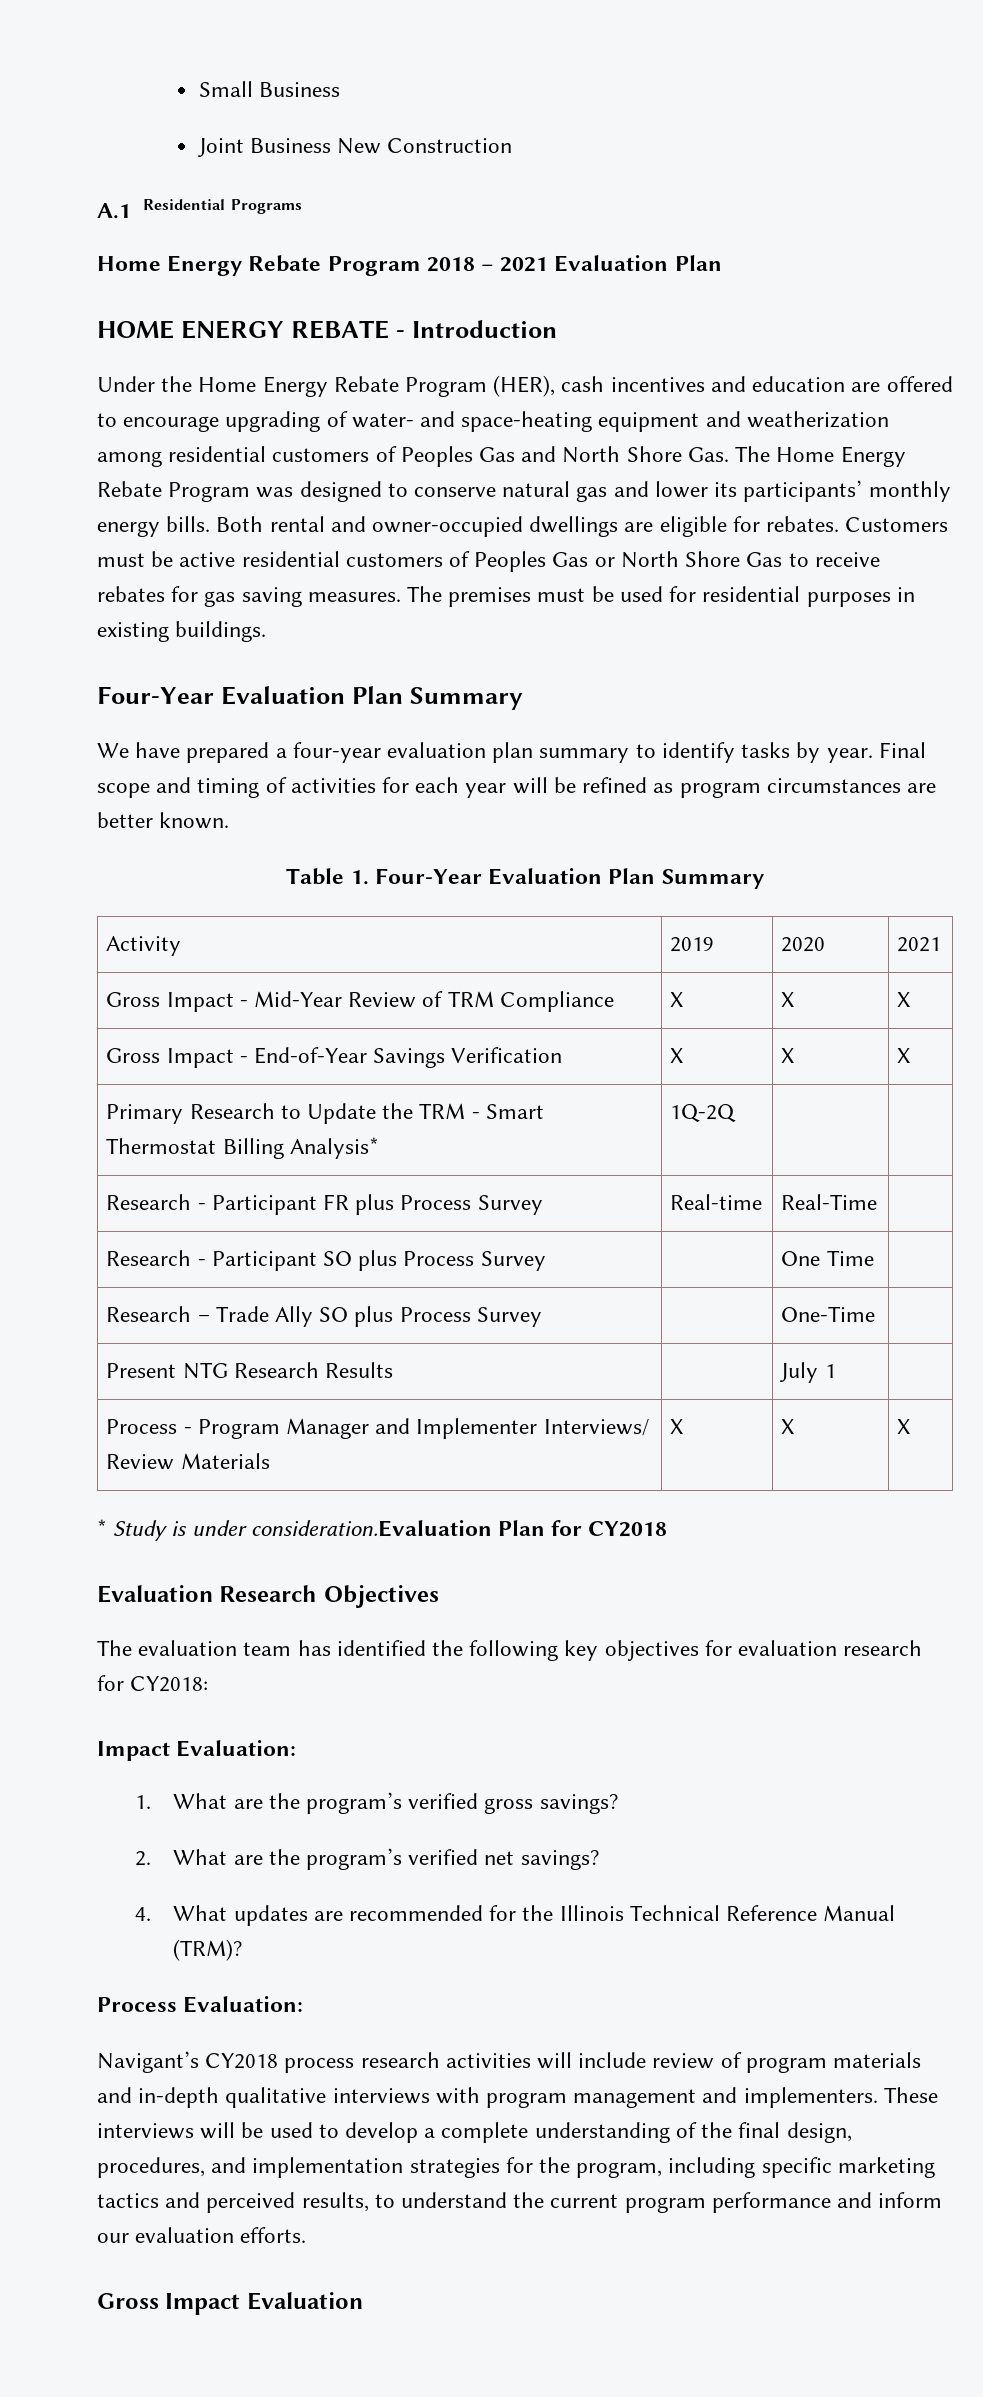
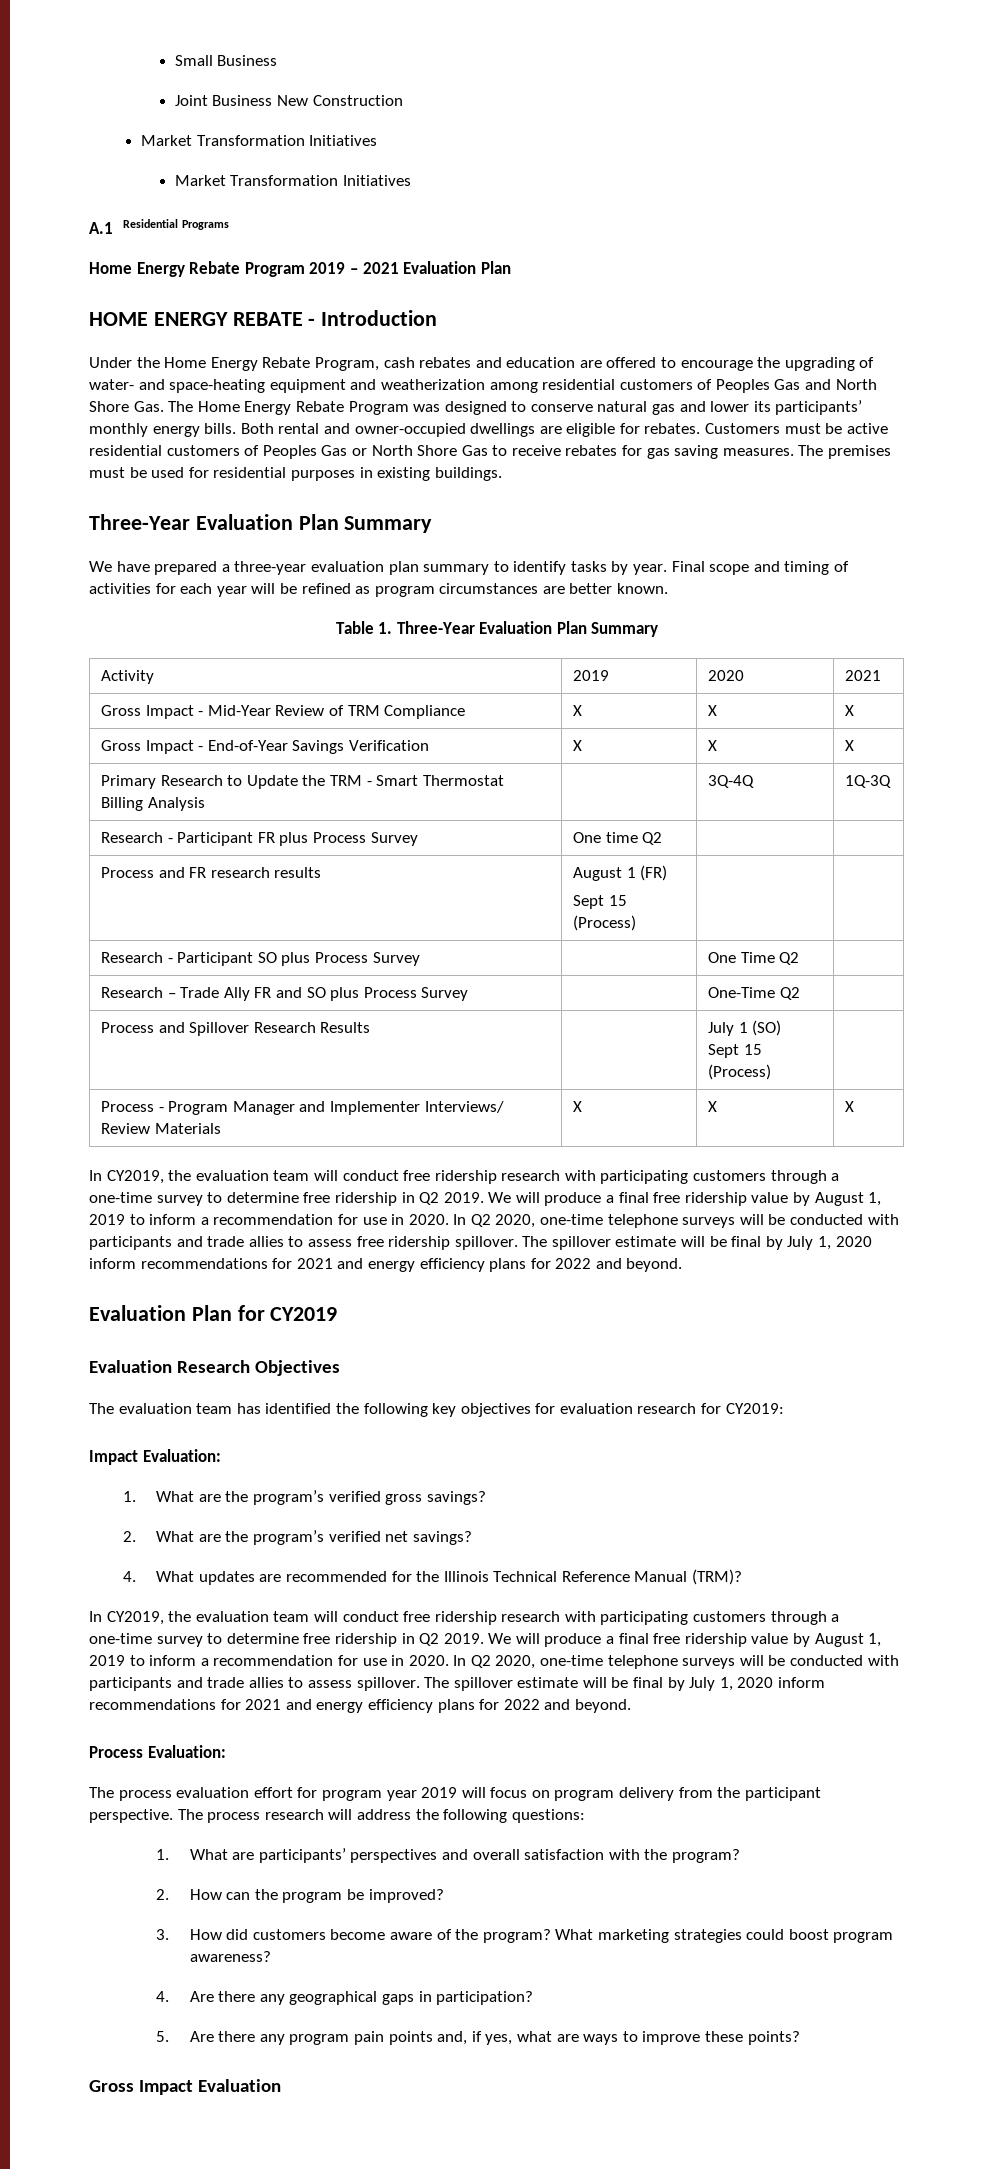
  Joint Business New Construction
+ Market Transformation Initiatives
+ Market Transformation Initiatives
- Home Energy Rebate Program 2018 – 2021 Evaluation Plan
+ Home Energy Rebate Program 2019 – 2021 Evaluation Plan
- Under the Home Energy Rebate Program (HER), cash incentives and education are offered to encourage upgrading of water- and space-heating equipment and weatherization among residential customers of Peoples Gas and North Shore Gas. The Home Energy Rebate Program was designed to conserve natural gas and lower its participants’ monthly energy bills.
+ Under the Home Energy Rebate Program, cash rebates and education are offered to encourage the upgrading of water- and space-heating equipment and weatherization among residential customers of Peoples Gas and North Shore Gas. The Home Energy Rebate Program was designed to conserve natural gas and lower its participants’ monthly energy bills.
  The premises must be used for residential purposes in existing buildings.
- Four-Year Evaluation Plan Summary
+ Three-Year Evaluation Plan Summary
- We have prepared a four-year evaluation plan summary to identify tasks by year.
+ We have prepared a three-year evaluation plan summary to identify tasks by year.
- Table 1. Four-Year Evaluation Plan Summary
+ Table 1. Three-Year Evaluation Plan Summary
- Primary Research to Update the TRM - Smart Thermostat Billing Analysis* | 1Q-2Q | |
+ Primary Research to Update the TRM - Smart Thermostat Billing Analysis | | 3Q-4Q | 1Q-3Q
- Research - Participant FR plus Process Survey | Real-time | Real-Time |
+ Research - Participant FR plus Process Survey | One time Q2 | |
+ Process and FR research results | August 1 (FR)
+ Sept 15 (Process) | |
- Research - Participant SO plus Process Survey | | One Time |
+ Research - Participant SO plus Process Survey | | One Time Q2 |
- Research – Trade Ally SO plus Process Survey | | One-Time |
- Present NTG Research Results | | July 1 |
+ Research – Trade Ally FR and SO plus Process Survey | | One-Time Q2 |
+ Process and Spillover Research Results | | July 1 (SO)
+ Sept 15 (Process) |
- * Study is under consideration.Evaluation Plan for CY2018
+ In CY2019, the evaluation team will conduct free ridership research with participating customers through a one-time survey to determine free ridership in Q2 2019. We will produce a final free ridership value by August 1, 2019 to inform a recommendation for use in 2020. In Q2 2020, one-time telephone surveys will be conducted with participants and trade allies to assess free ridership spillover. The spillover estimate will be final by July 1, 2020 inform recommendations for 2021 and energy efficiency plans for 2022 and beyond.
+ Evaluation Plan for CY2019
- The evaluation team has identified the following key objectives for evaluation research for CY2018:
+ The evaluation team has identified the following key objectives for evaluation research for CY2019:
+ In CY2019, the evaluation team will conduct free ridership research with participating customers through a one-time survey to determine free ridership in Q2 2019. We will produce a final free ridership value by August 1, 2019 to inform a recommendation for use in 2020. In Q2 2020, one-time telephone surveys will be conducted with participants and trade allies to assess spillover. The spillover estimate will be final by July 1, 2020 inform recommendations for 2021 and energy efficiency plans for 2022 and beyond.
  Process Evaluation:
- Navigant’s CY2018 process research activities will include review of program materials and in-depth qualitative interviews with program management and implementers. These interviews will be used to develop a complete understanding of the final design, procedures, and implementation strategies for the program, including specific marketing tactics and perceived results, to understand the current program performance and inform our evaluation efforts.
+ The process evaluation effort for program year 2019 will focus on program delivery from the participant perspective. The process research will address the following questions:
+ 1. What are participants’ perspectives and overall satisfaction with the program?
+ 2. How can the program be improved?
+ 3. How did customers become aware of the program? What marketing strategies could boost program awareness?
+ 4. Are there any geographical gaps in participation?
+ 5. Are there any program pain points and, if yes, what are ways to improve these points?

